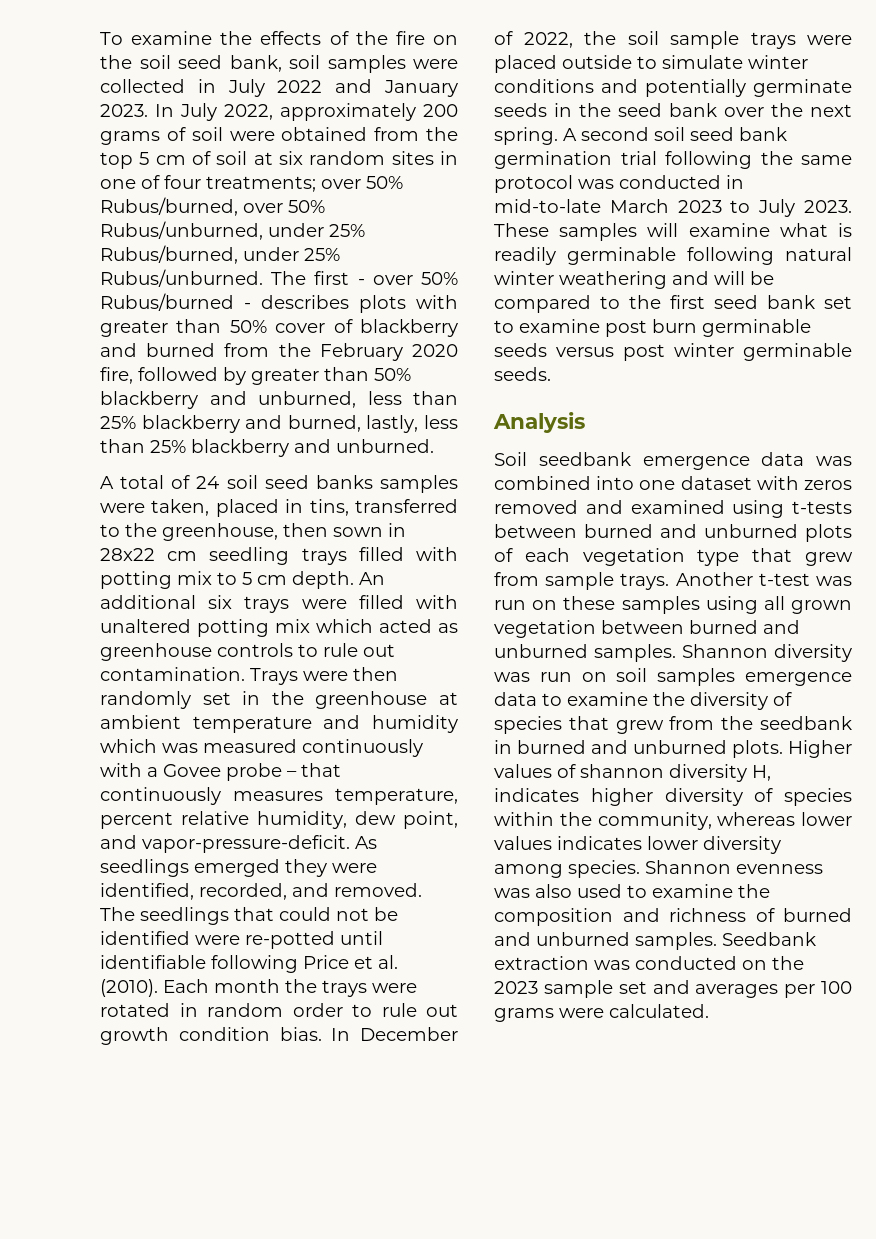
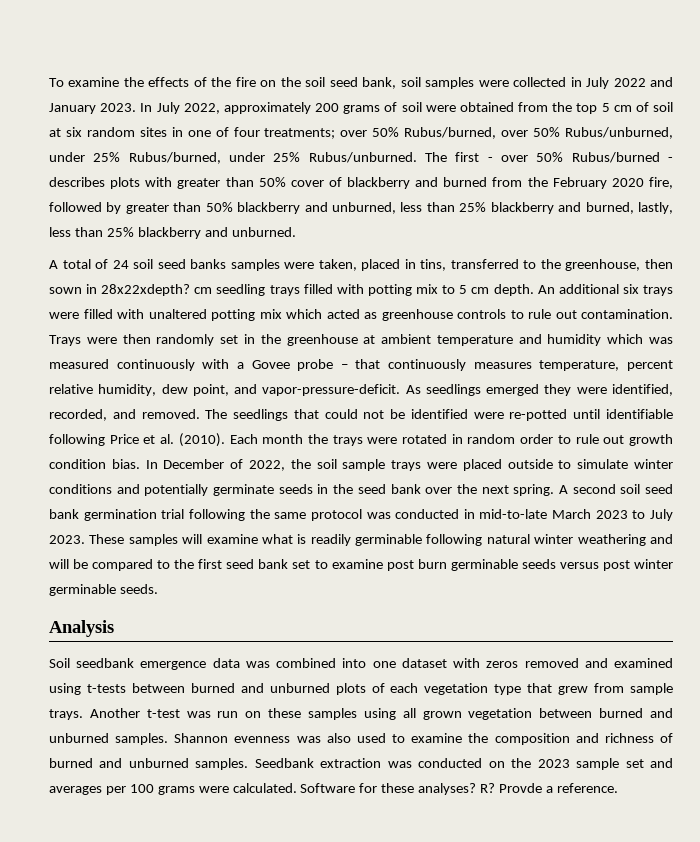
- A total of 24 soil seed banks samples were taken, placed in tins, transferred to the greenhouse, then sown in 28x22 cm seedling trays filled with potting mix to 5 cm depth.
+ A total of 24 soil seed banks samples were taken, placed in tins, transferred to the greenhouse, then sown in 28x22xdepth? cm seedling trays filled with potting mix to 5 cm depth.
- Shannon diversity was run on soil samples emergence data to examine the diversity of species that grew from the seedbank in burned and unburned plots. Higher values of shannon diversity H, indicates higher diversity of species within the community, whereas lower values indicates lower diversity among species. Shannon evenness was also used to examine the composition and richness of burned and unburned samples.
+ Shannon evenness was also used to examine the composition and richness of burned and unburned samples.
+ Software for these analyses? R? Provde a reference.

